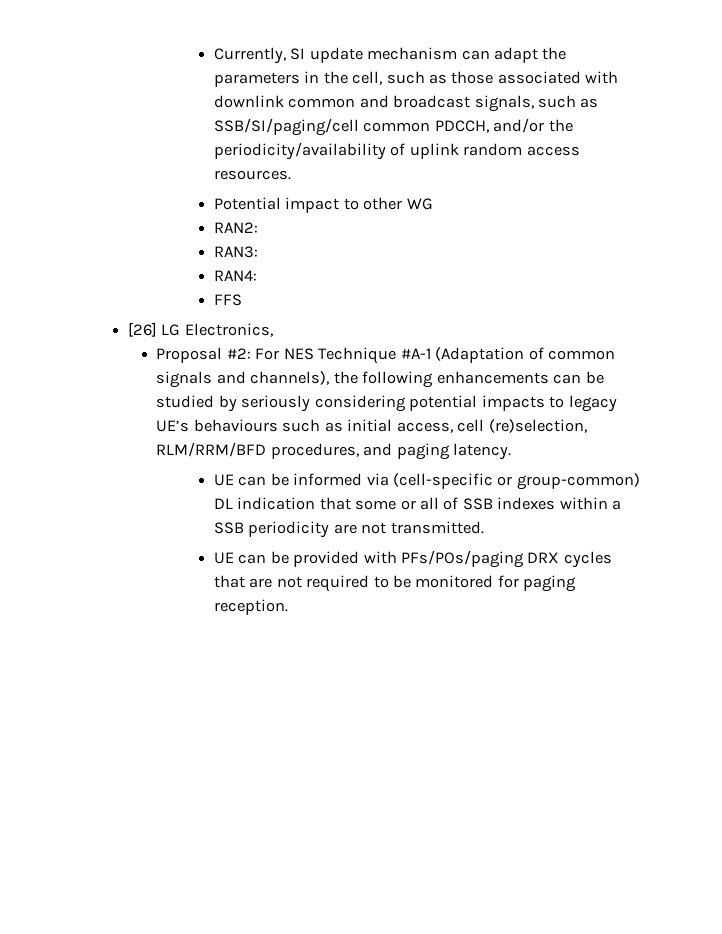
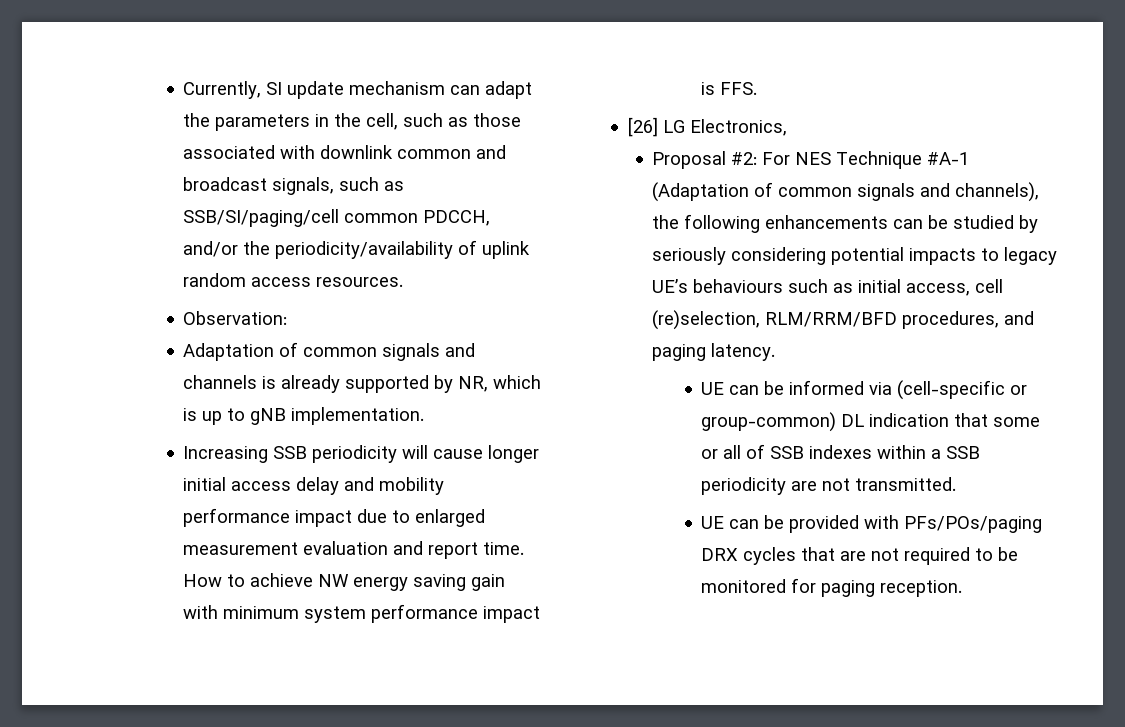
- Potential impact to other WG
- RAN2:
- RAN3:
- RAN4:
- FFS
+ Observation:
+ Adaptation of common signals and channels is already supported by NR, which is up to gNB implementation.
+ Increasing SSB periodicity will cause longer initial access delay and mobility performance impact due to enlarged measurement evaluation and report time. How to achieve NW energy saving gain with minimum system performance impact is FFS.

